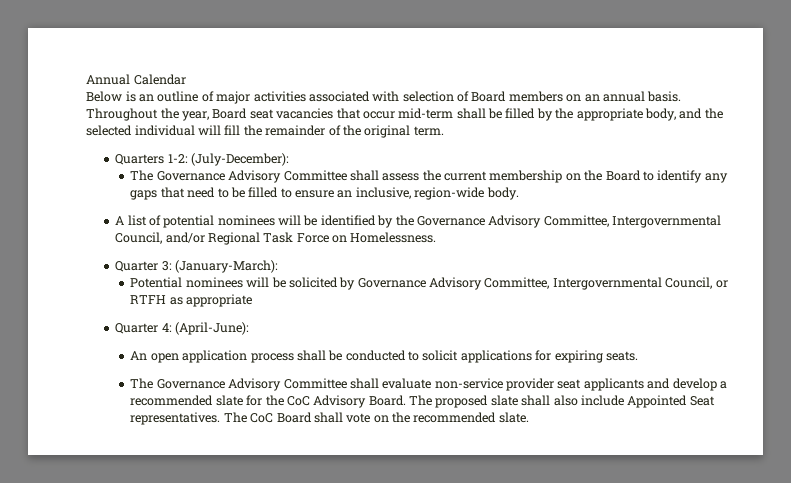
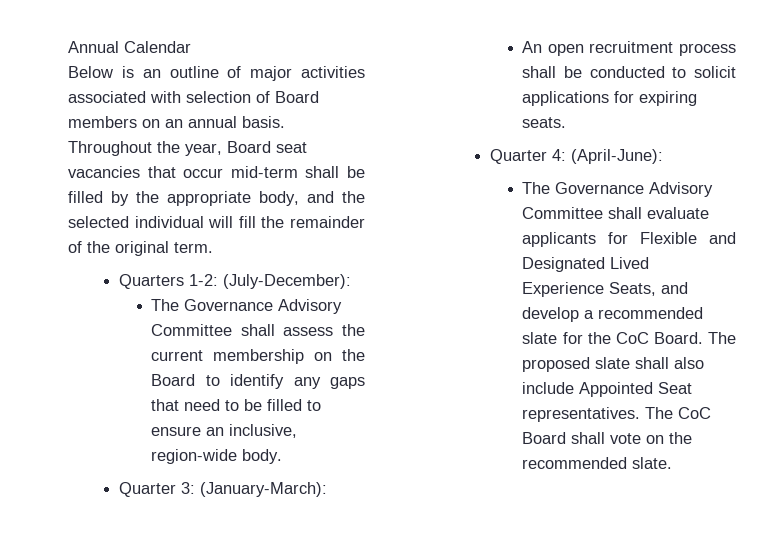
- A list of potential nominees will be identified by the Governance Advisory Committee, Intergovernmental Council, and/or Regional Task Force on Homelessness.
  Quarter 3: (January-March):
- Potential nominees will be solicited by Governance Advisory Committee, Intergovernmental Council, or RTFH as appropriate
- Quarter 4: (April-June):
- An open application process shall be conducted to solicit applications for expiring seats.
+ An open recruitment process shall be conducted to solicit applications for expiring seats.
+ Quarter 4: (April-June):
- The Governance Advisory Committee shall evaluate non-service provider seat applicants and develop a recommended slate for the CoC Advisory Board.
+ The Governance Advisory Committee shall evaluate applicants for Flexible and Designated Lived Experience Seats, and develop a recommended slate for the CoC Board.

